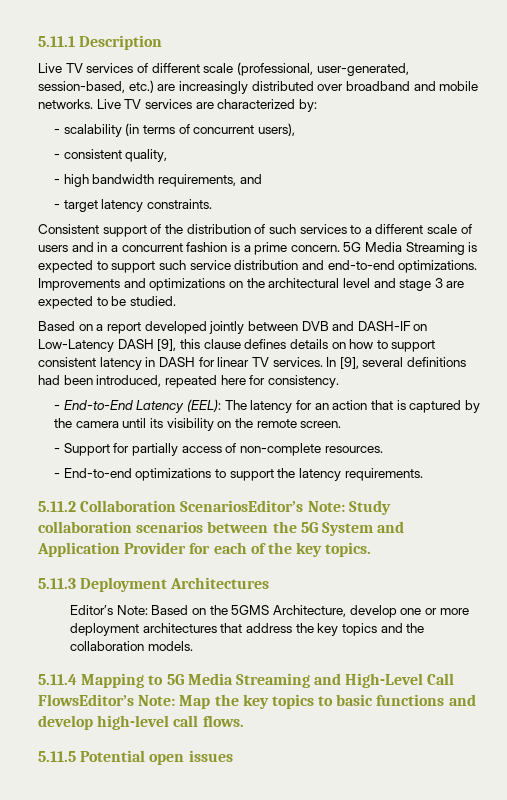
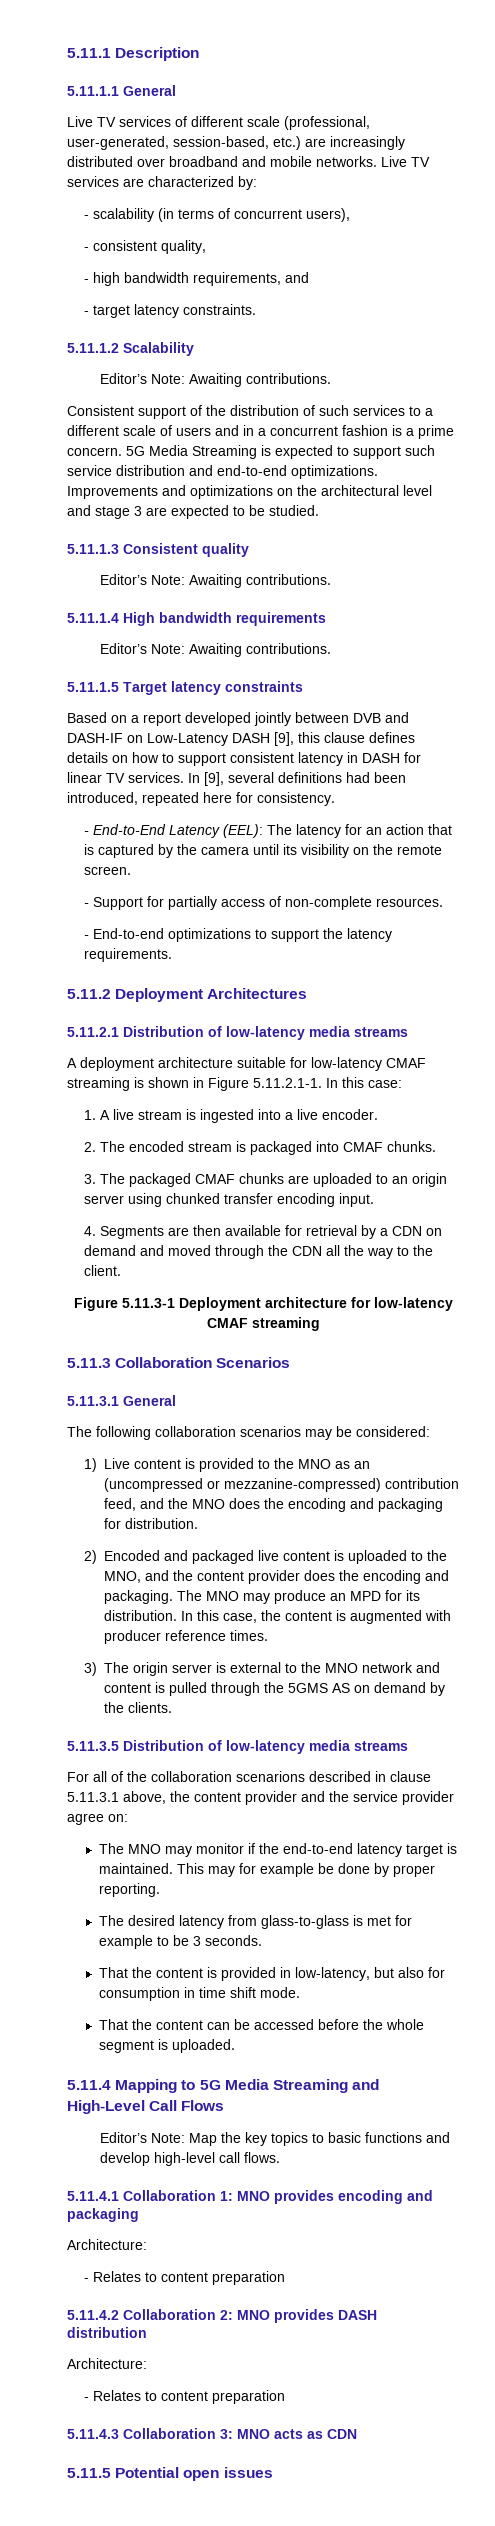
+ 5.11.1.1 General
+ 5.11.1.2 Scalability
+ Editor’s Note: Awaiting contributions.
+ 5.11.1.3 Consistent quality
+ Editor’s Note: Awaiting contributions.
+ 5.11.1.4 High bandwidth requirements
+ Editor’s Note: Awaiting contributions.
+ 5.11.1.5 Target latency constraints
- 5.11.2 Collaboration ScenariosEditor’s Note: Study collaboration scenarios between the 5G System and Application Provider for each of the key topics.
- 5.11.3 Deployment Architectures
- Editor’s Note: Based on the 5GMS Architecture, develop one or more deployment architectures that address the key topics and the collaboration models.
+ 5.11.2 Deployment Architectures
+ 5.11.2.1 Distribution of low-latency media streams
+ A deployment architecture suitable for low-latency CMAF streaming is shown in Figure 5.11.2.1-1. In this case:
+ 1. A live stream is ingested into a live encoder.
+ 2. The encoded stream is packaged into CMAF chunks.
+ 3. The packaged CMAF chunks are uploaded to an origin server using chunked transfer encoding input.
+ 4. Segments are then available for retrieval by a CDN on demand and moved through the CDN all the way to the client.
+ Figure 5.11.3-1 Deployment architecture for low-latency CMAF streaming
+ 5.11.3 Collaboration Scenarios
+ 5.11.3.1 General
+ The following collaboration scenarios may be considered:
+ 1) Live content is provided to the MNO as an (uncompressed or mezzanine-compressed) contribution feed, and the MNO does the encoding and packaging for distribution.
+ 2) Encoded and packaged live content is uploaded to the MNO, and the content provider does the encoding and packaging. The MNO may produce an MPD for its distribution. In this case, the content is augmented with producer reference times.
+ 3) The origin server is external to the MNO network and content is pulled through the 5GMS AS on demand by the clients.
+ 5.11.3.5 Distribution of low-latency media streams
+ For all of the collaboration scenarions described in clause 5.11.3.1 above, the content provider and the service provider agree on:
+ The MNO may monitor if the end-to-end latency target is maintained. This may for example be done by proper reporting.
+ The desired latency from glass-to-glass is met for example to be 3 seconds.
+ That the content is provided in low-latency, but also for consumption in time shift mode.
+ That the content can be accessed before the whole segment is uploaded.
- 5.11.4 Mapping to 5G Media Streaming and High-Level Call FlowsEditor’s Note: Map the key topics to basic functions and develop high-level call flows.
+ 5.11.4 Mapping to 5G Media Streaming and High-Level Call Flows
+ Editor’s Note: Map the key topics to basic functions and develop high-level call flows.
+ 5.11.4.1 Collaboration 1: MNO provides encoding and packaging
+ Architecture:
+ - Relates to content preparation
+ 5.11.4.2 Collaboration 2: MNO provides DASH distribution
+ Architecture:
+ - Relates to content preparation
+ 5.11.4.3 Collaboration 3: MNO acts as CDN

